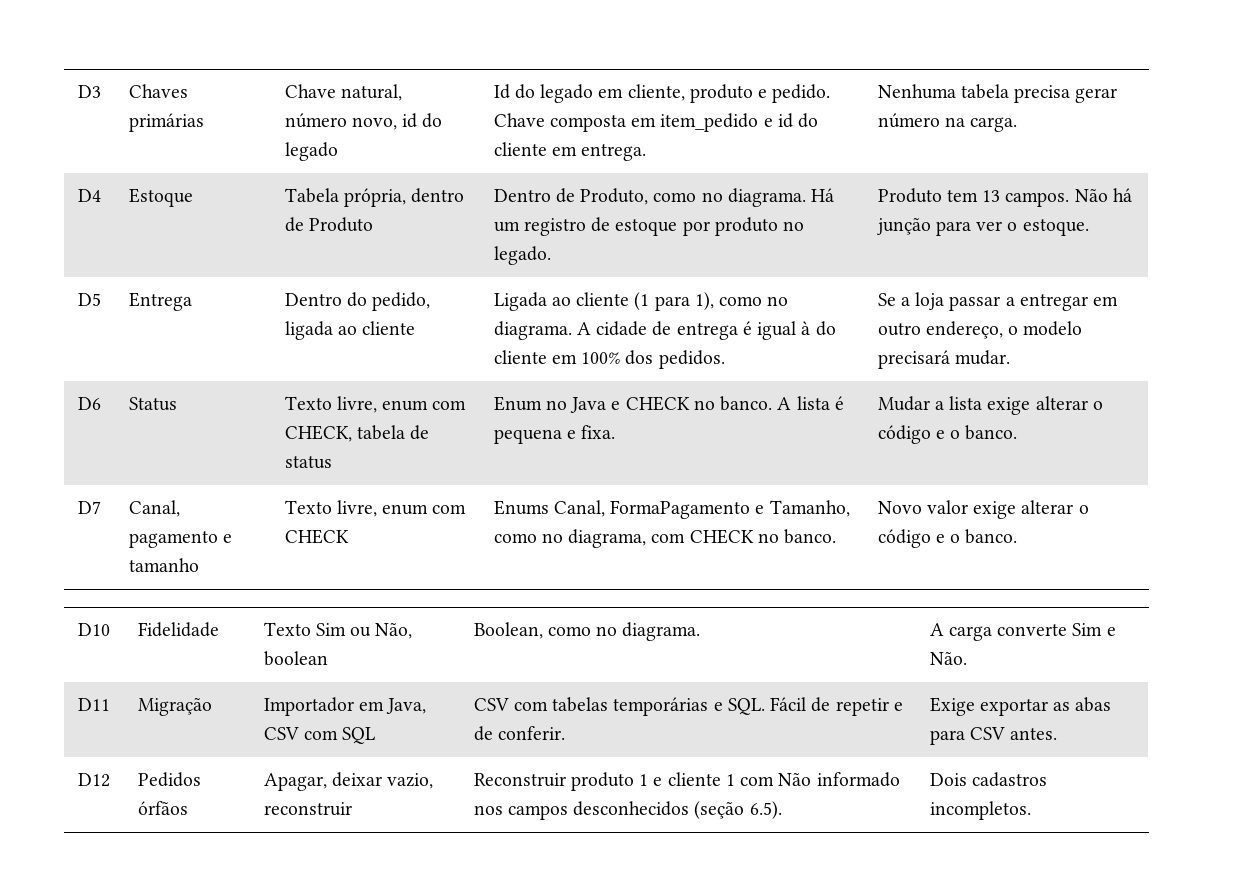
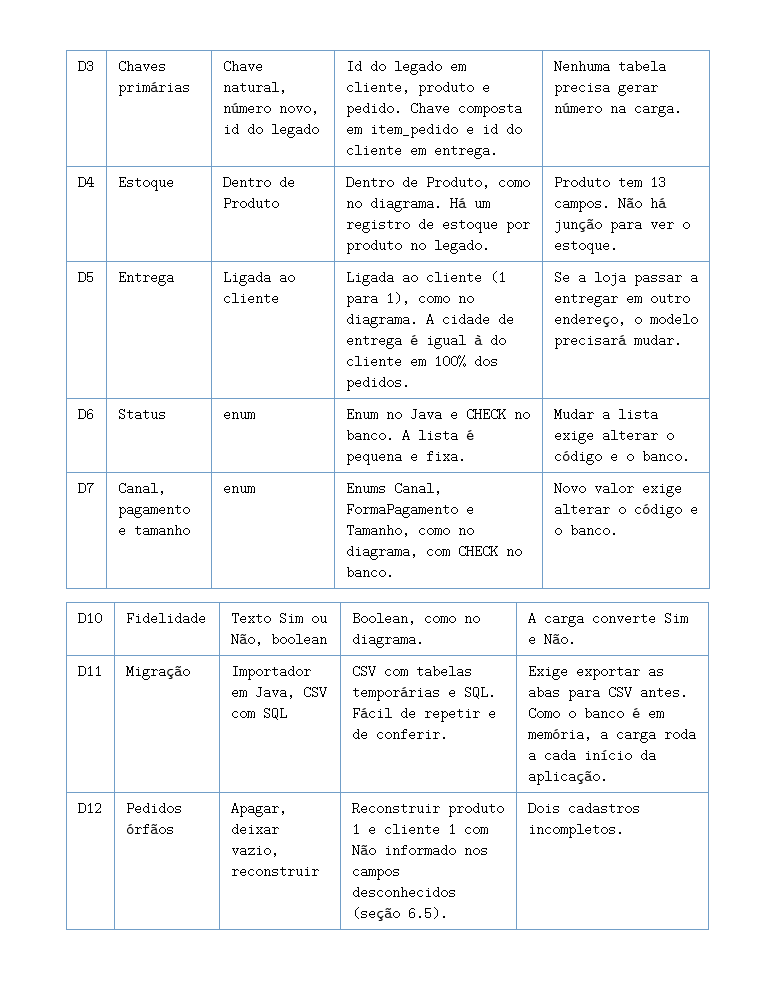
- D4 | Estoque | Tabela própria, dentro de Produto | Dentro de Produto, como no diagrama. Há um registro de estoque por produto no legado. | Produto tem 13 campos. Não há junção para ver o estoque.
+ D4 | Estoque | Dentro de Produto | Dentro de Produto, como no diagrama. Há um registro de estoque por produto no legado. | Produto tem 13 campos. Não há junção para ver o estoque.
- Entrega | Dentro do pedido, ligada ao cliente
+ Entrega | Ligada ao cliente
- D6 | Status | Texto livre, enum com CHECK, tabela de status | Enum no Java e CHECK no banco. A lista é pequena e fixa. | Mudar a lista exige alterar o código e o banco.
+ D6 | Status | enum | Enum no Java e CHECK no banco. A lista é pequena e fixa. | Mudar a lista exige alterar o código e o banco.
- D7 | Canal, pagamento e tamanho | Texto livre, enum com CHECK | Enums Canal, FormaPagamento e Tamanho, como no diagrama, com CHECK no banco. | Novo valor exige alterar o código e o banco.
+ D7 | Canal, pagamento e tamanho | enum | Enums Canal, FormaPagamento e Tamanho, como no diagrama, com CHECK no banco. | Novo valor exige alterar o código e o banco.
+ Como o banco é em memória, a carga roda a cada início da aplicação.

